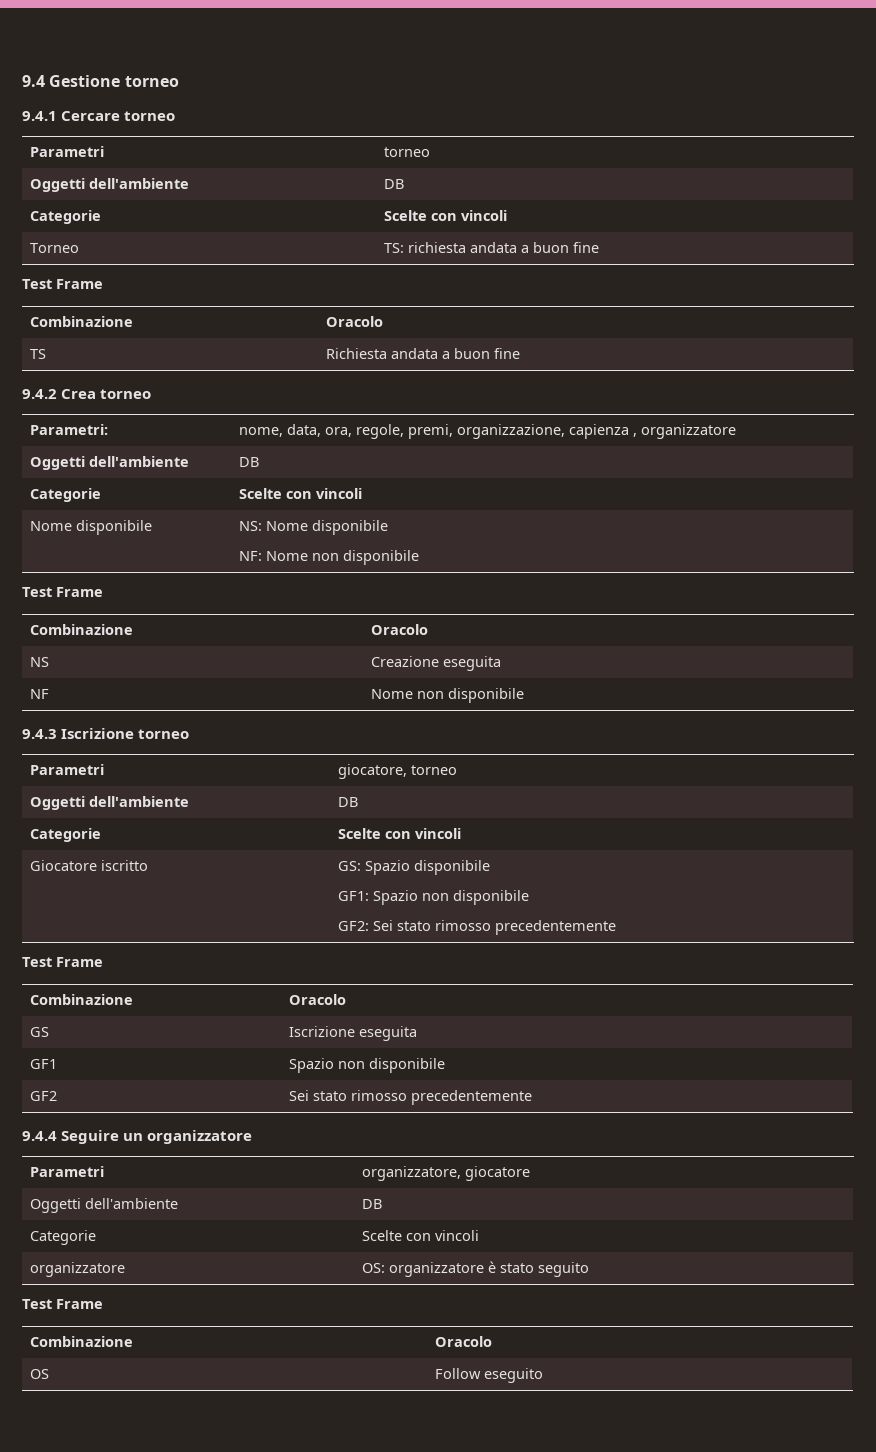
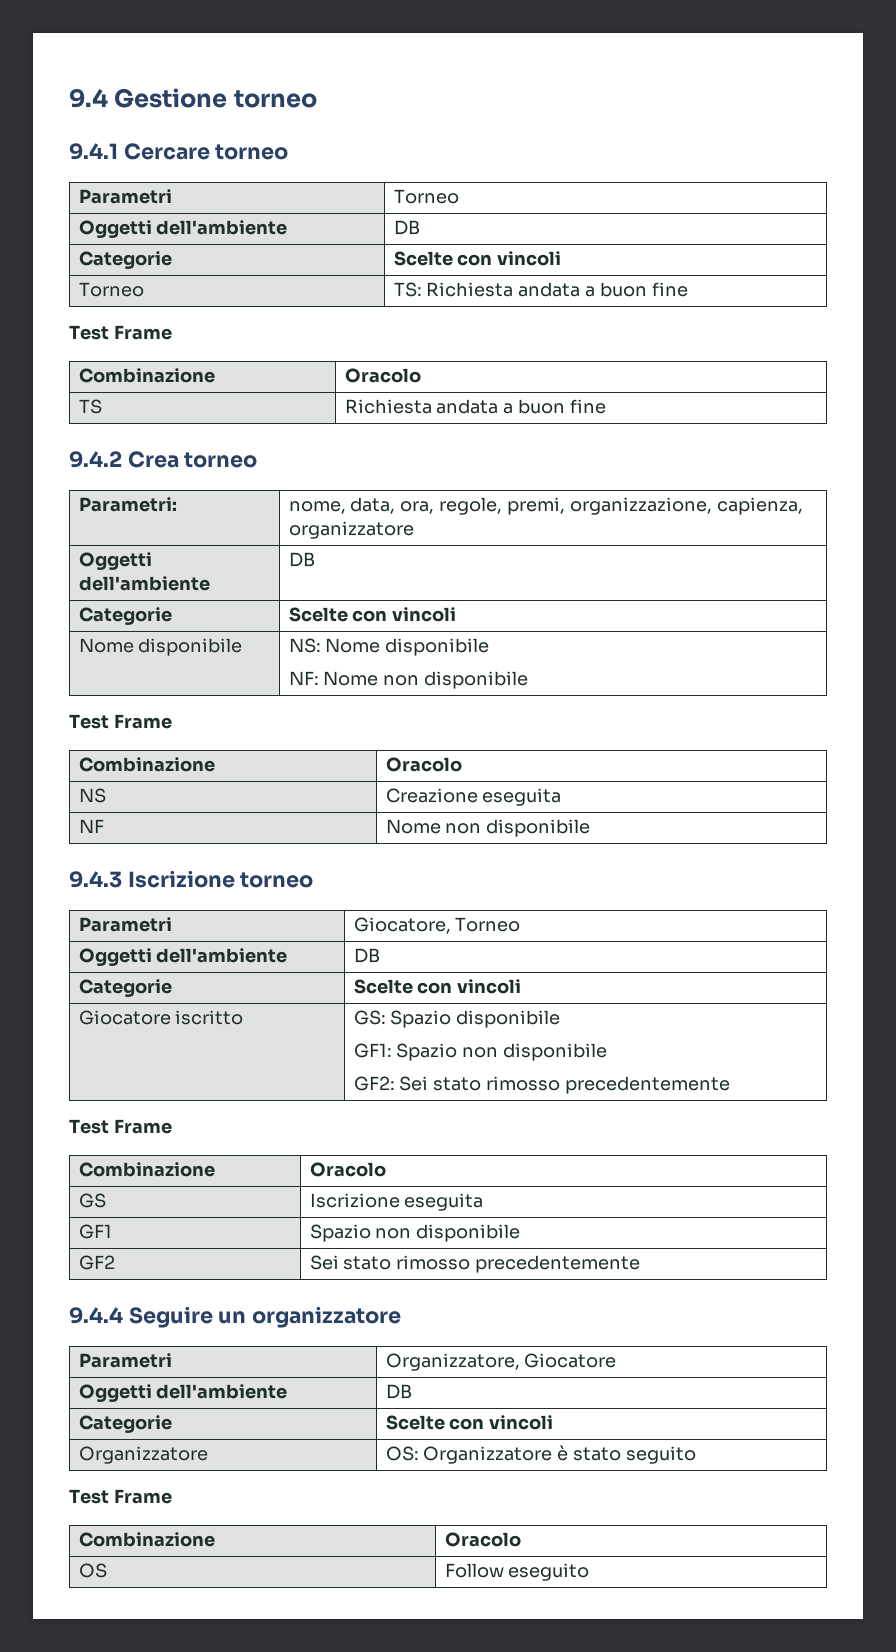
- Parametri | torneo
+ Parametri | Torneo
- Torneo | TS: richiesta andata a buon fine
+ Torneo | TS: Richiesta andata a buon fine
- Parametri: | nome, data, ora, regole, premi, organizzazione, capienza , organizzatore
+ Parametri: | nome, data, ora, regole, premi, organizzazione, capienza, organizzatore
- Parametri | giocatore, torneo
+ Parametri | Giocatore, Torneo
- Parametri | organizzatore, giocatore
+ Parametri | Organizzatore, Giocatore
  Oggetti dell'ambiente | DB
  Categorie | Scelte con vincoli
- organizzatore | OS: organizzatore è stato seguito
+ Organizzatore | OS: Organizzatore è stato seguito

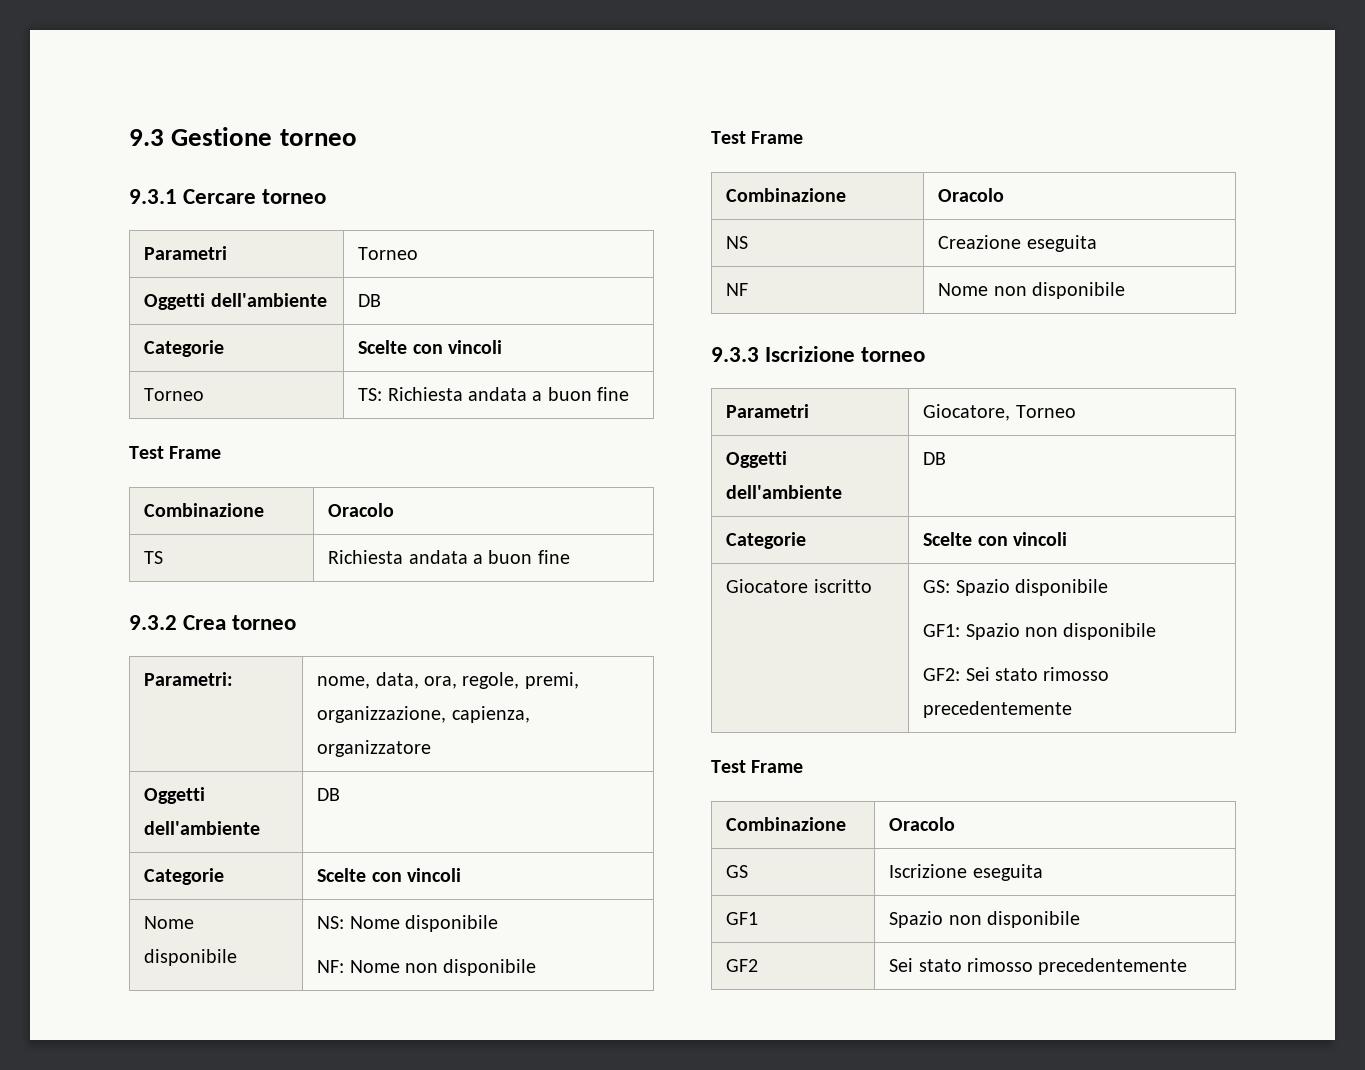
- 9.4 Gestione torneo
+ 9.3 Gestione torneo
- 9.4.1 Cercare torneo
+ 9.3.1 Cercare torneo
- 9.4.2 Crea torneo
+ 9.3.2 Crea torneo
- 9.4.3 Iscrizione torneo
+ 9.3.3 Iscrizione torneo
- 9.4.4 Seguire un organizzatore
- Parametri | Organizzatore, Giocatore
- Oggetti dell'ambiente | DB
- Categorie | Scelte con vincoli
- Organizzatore | OS: Organizzatore è stato seguito
- Test Frame
- Combinazione | Oracolo
- OS | Follow eseguito

